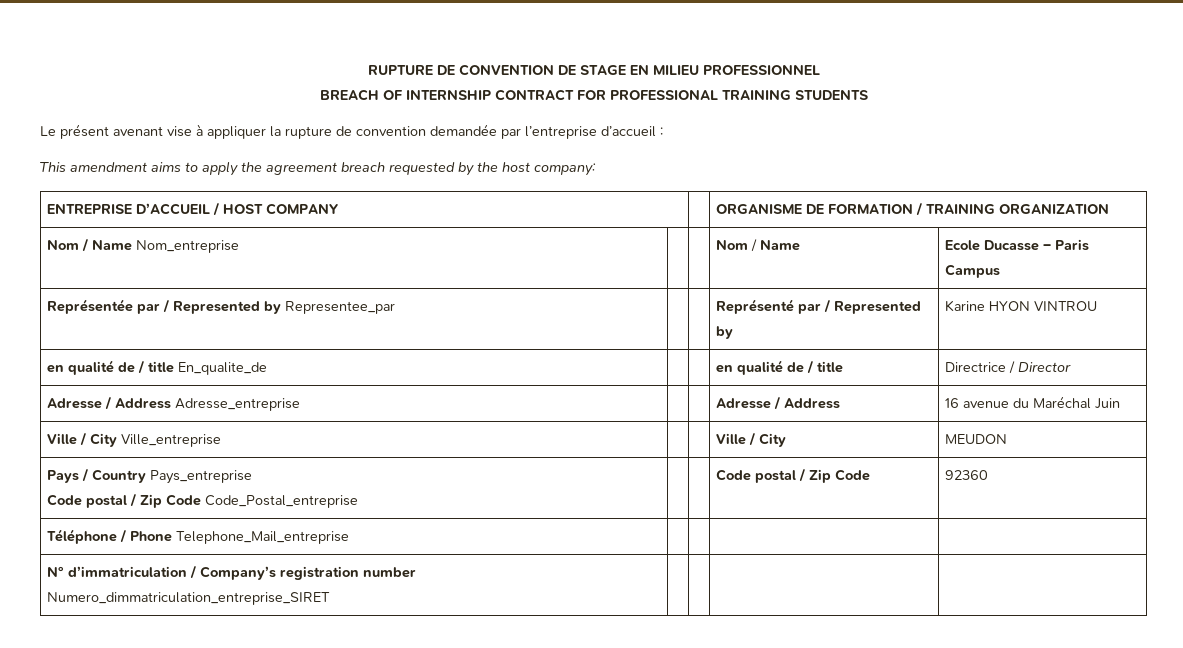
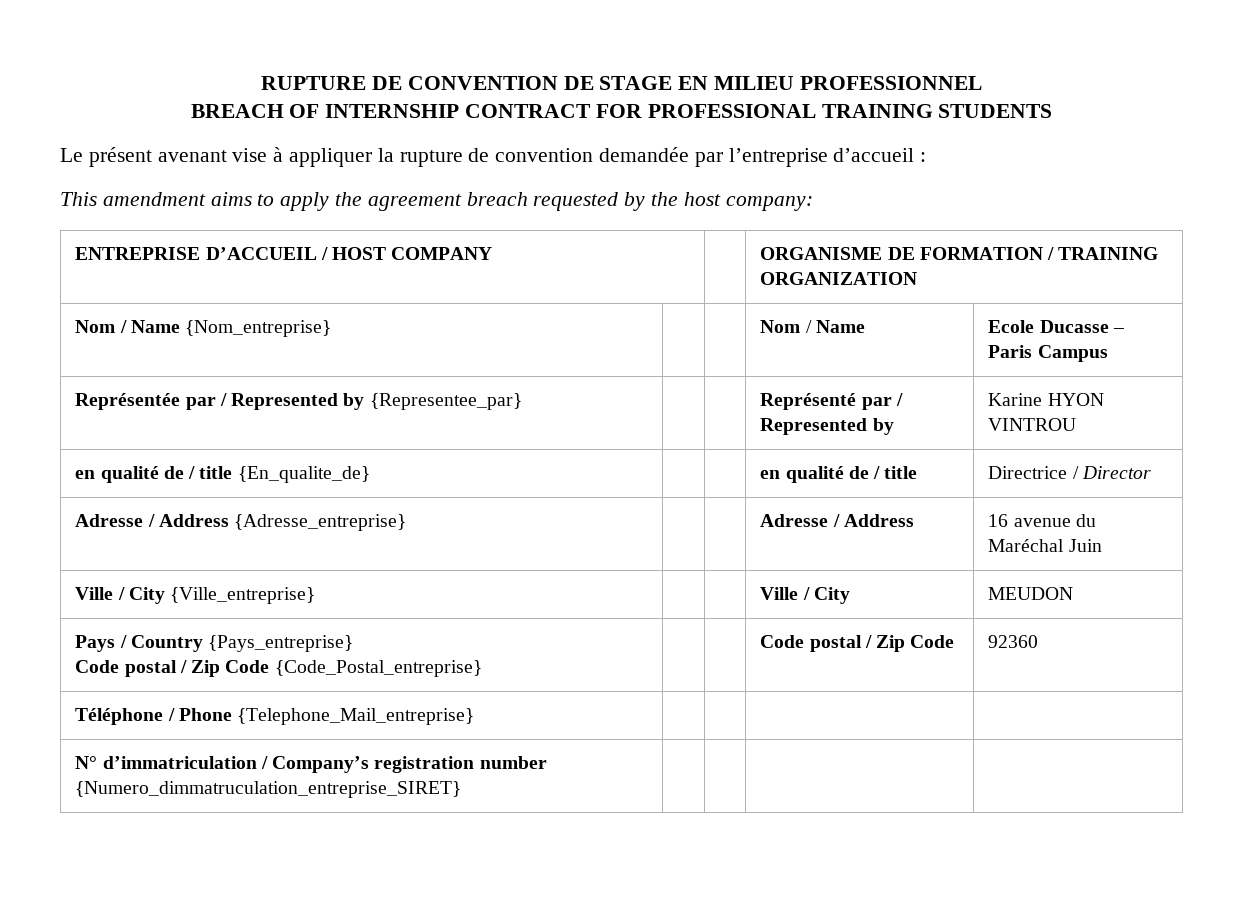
- Nom / Name Nom_entreprise | | | Nom / Name | Ecole Ducasse – Paris Campus
+ Nom / Name {Nom_entreprise} | | | Nom / Name | Ecole Ducasse – Paris Campus
- Représentée par / Represented by Representee_par | | | Représenté par / Represented by | Karine HYON VINTROU
+ Représentée par / Represented by {Representee_par} | | | Représenté par / Represented by | Karine HYON VINTROU
- en qualité de / title En_qualite_de | | | en qualité de / title | Directrice / Director
+ en qualité de / title {En_qualite_de} | | | en qualité de / title | Directrice / Director
- Adresse / Address Adresse_entreprise | | | Adresse / Address | 16 avenue du Maréchal Juin
+ Adresse / Address {Adresse_entreprise} | | | Adresse / Address | 16 avenue du Maréchal Juin
- Ville / City Ville_entreprise | | | Ville / City | MEUDON
+ Ville / City {Ville_entreprise} | | | Ville / City | MEUDON
- Pays / Country Pays_entreprise
- Code postal / Zip Code Code_Postal_entreprise | | | Code postal / Zip Code | 92360
+ Pays / Country {Pays_entreprise}
+ Code postal / Zip Code {Code_Postal_entreprise} | | | Code postal / Zip Code | 92360
- Téléphone / Phone Telephone_Mail_entreprise | | | |
+ Téléphone / Phone {Telephone_Mail_entreprise} | | | |
- N° d’immatriculation / Company’s registration number Numero_dimmatriculation_entreprise_SIRET | | | |
+ N° d’immatriculation / Company’s registration number {Numero_dimmatruculation_entreprise_SIRET} | | | |

